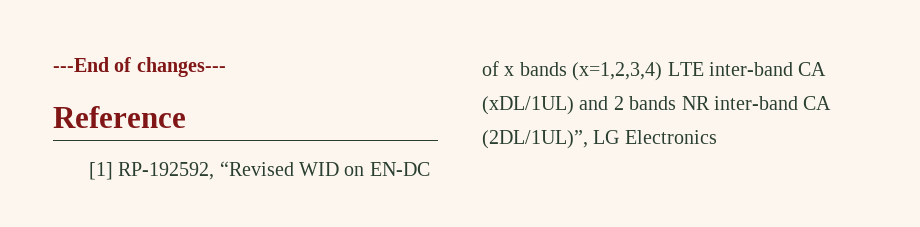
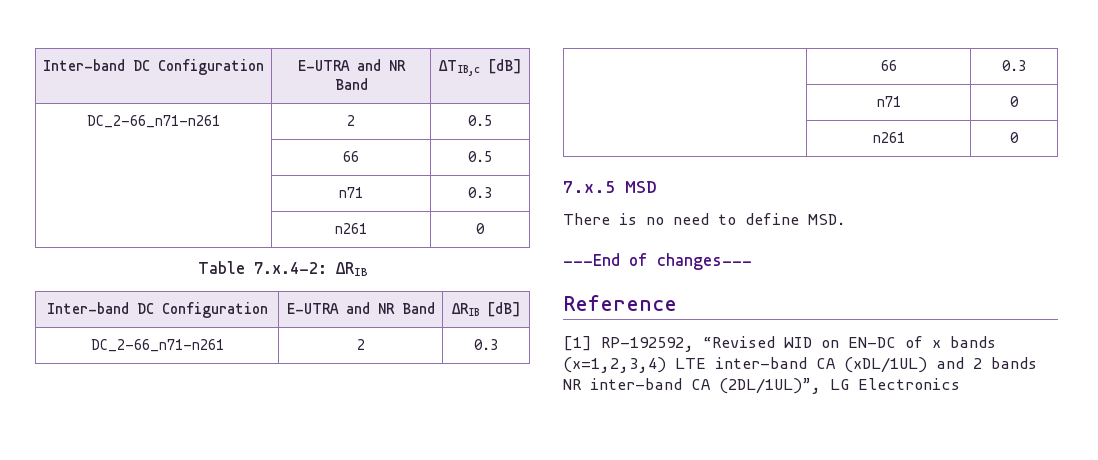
+ Inter-band DC Configuration | E-UTRA and NR Band | ΔTIB,c [dB]
+ DC_2-66_n71-n261 | 2 | 0.5
+ | 66 | 0.5
+ | n71 | 0.3
+ | n261 | 0
+ Table 7.x.4-2: ΔRIB
+ Inter-band DC Configuration | E-UTRA and NR Band | ΔRIB [dB]
+ DC_2-66_n71-n261 | 2 | 0.3
+ | 66 | 0.3
+ | n71 | 0
+ | n261 | 0
+ 7.x.5 MSD
+ There is no need to define MSD.

